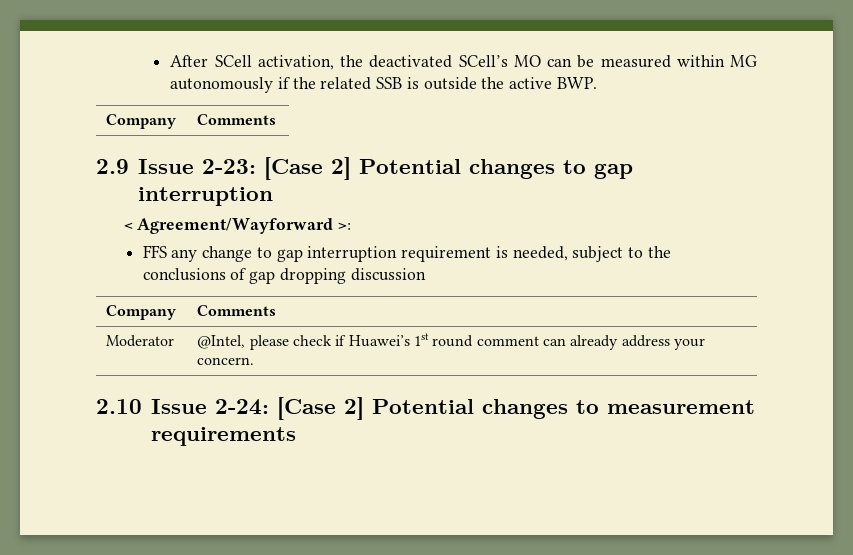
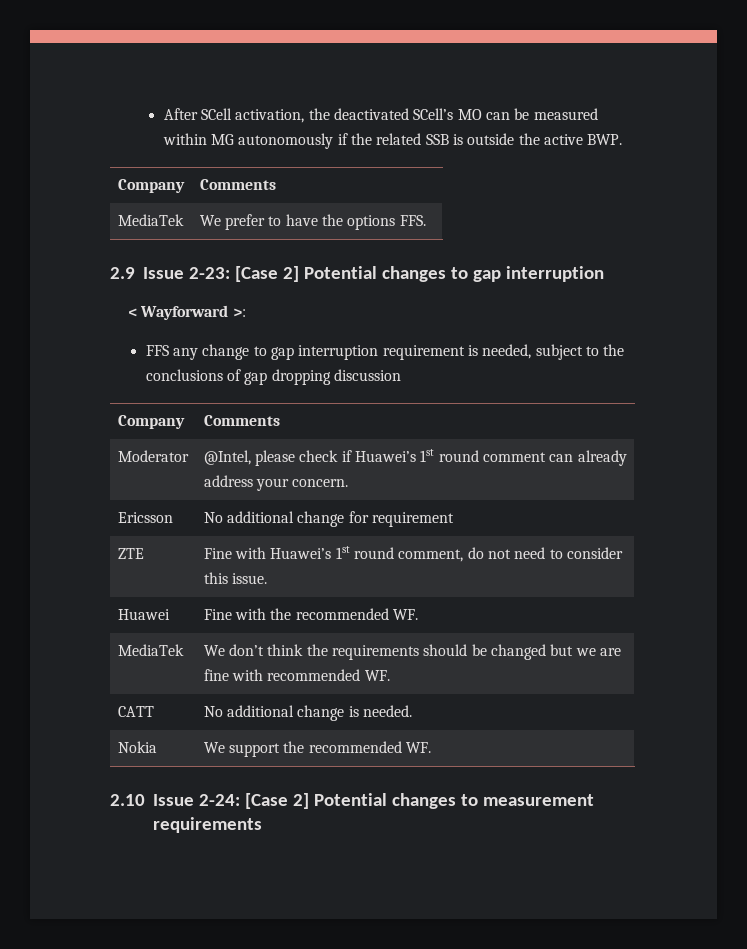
+ MediaTek | We prefer to have the options FFS.
- < Agreement/Wayforward >:
+ < Wayforward >:
+ Ericsson | No additional change for requirement
+ ZTE | Fine with Huawei’s 1st round comment, do not need to consider this issue.
+ Huawei | Fine with the recommended WF.
+ MediaTek | We don’t think the requirements should be changed but we are fine with recommended WF.
+ CATT | No additional change is needed.
+ Nokia | We support the recommended WF.

